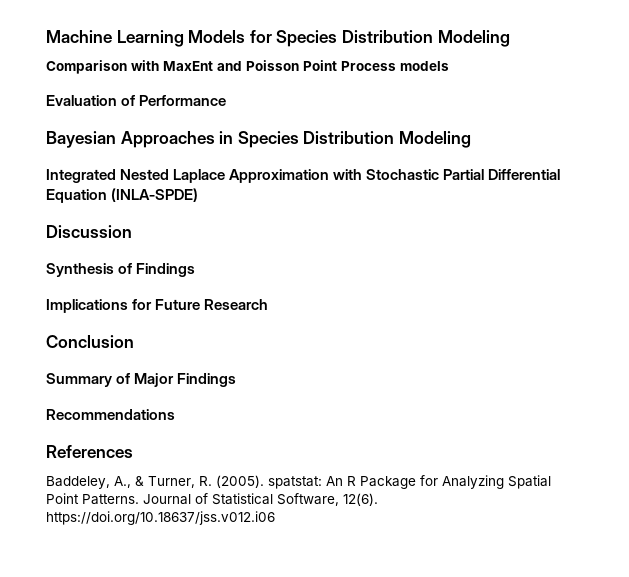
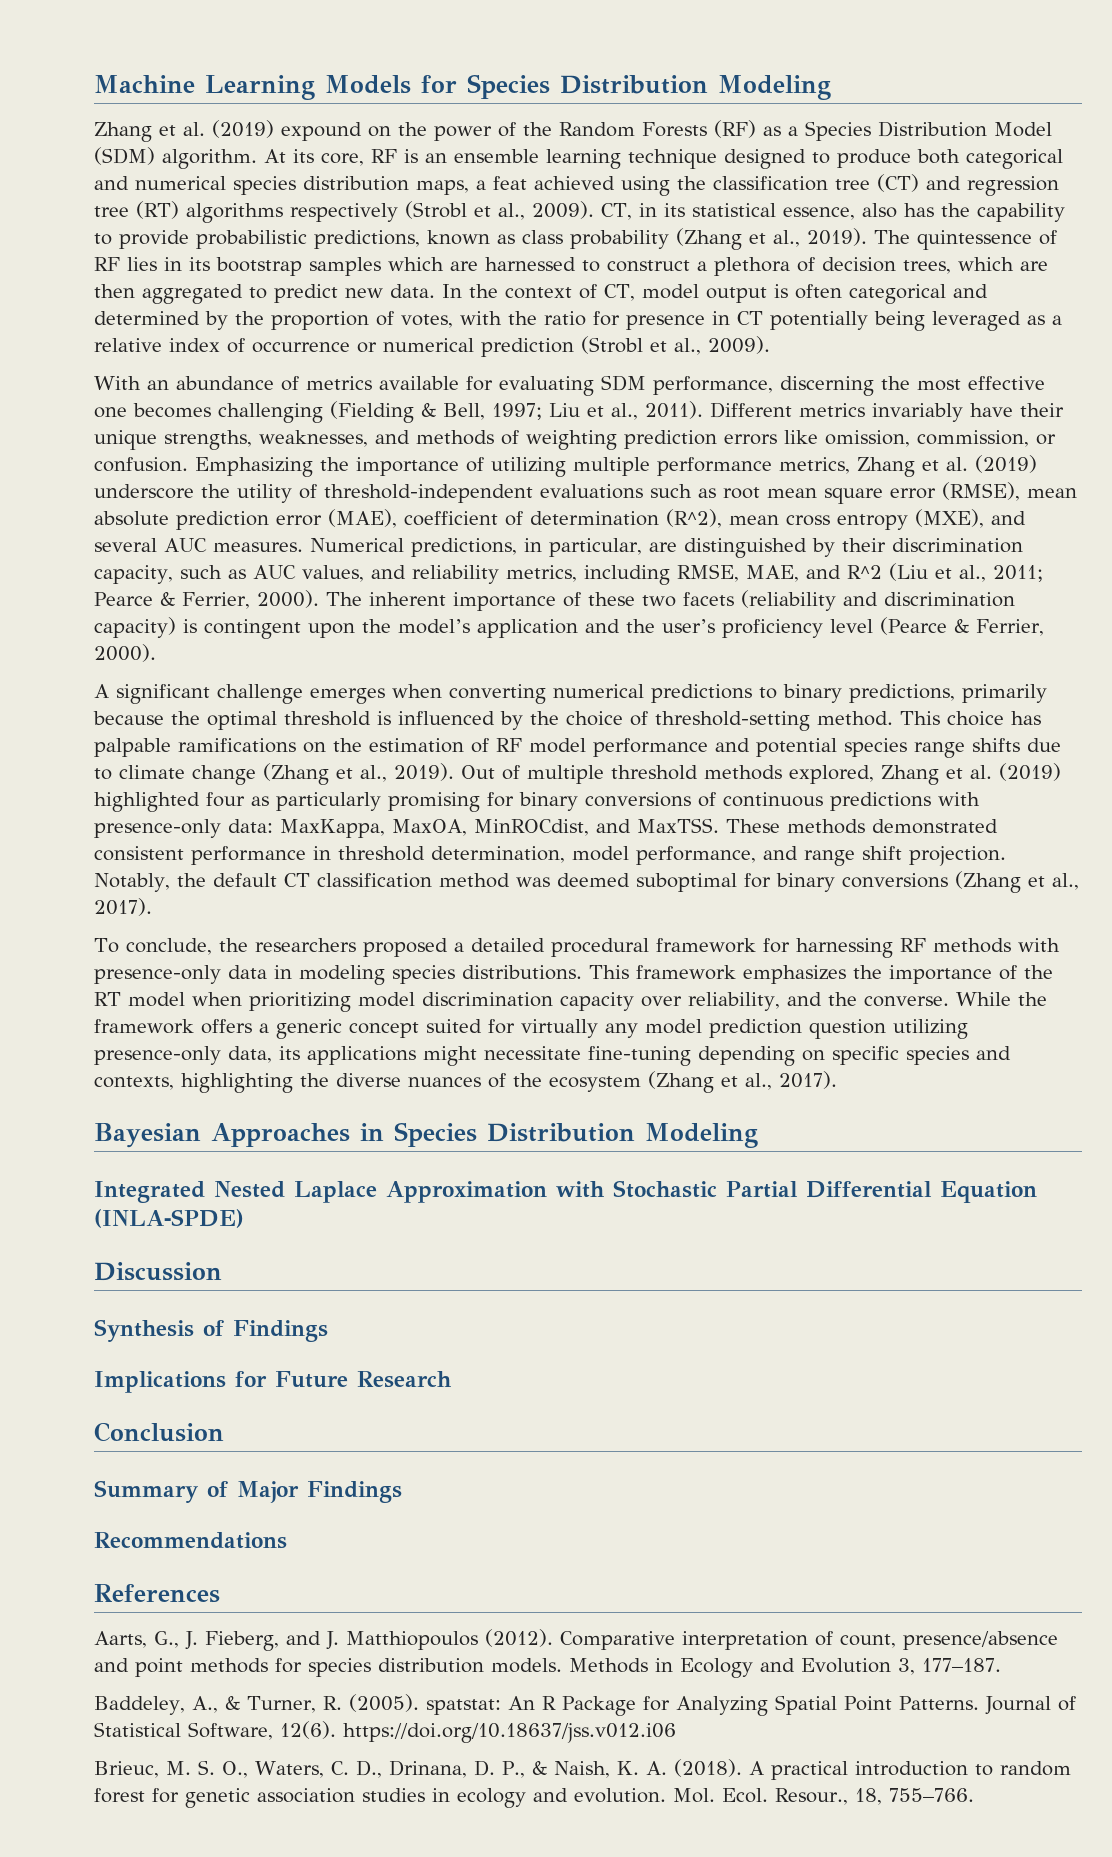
- Comparison with MaxEnt and Poisson Point Process models
- Evaluation of Performance
+ Zhang et al. (2019) expound on the power of the Random Forests (RF) as a Species Distribution Model (SDM) algorithm. At its core, RF is an ensemble learning technique designed to produce both categorical and numerical species distribution maps, a feat achieved using the classification tree (CT) and regression tree (RT) algorithms respectively (Strobl et al., 2009). CT, in its statistical essence, also has the capability to provide probabilistic predictions, known as class probability (Zhang et al., 2019). The quintessence of RF lies in its bootstrap samples which are harnessed to construct a plethora of decision trees, which are then aggregated to predict new data. In the context of CT, model output is often categorical and determined by the proportion of votes, with the ratio for presence in CT potentially being leveraged as a relative index of occurrence or numerical prediction (Strobl et al., 2009).
+ With an abundance of metrics available for evaluating SDM performance, discerning the most effective one becomes challenging (Fielding & Bell, 1997; Liu et al., 2011). Different metrics invariably have their unique strengths, weaknesses, and methods of weighting prediction errors like omission, commission, or confusion. Emphasizing the importance of utilizing multiple performance metrics, Zhang et al. (2019) underscore the utility of threshold-independent evaluations such as root mean square error (RMSE), mean absolute prediction error (MAE), coefficient of determination (R^2), mean cross entropy (MXE), and several AUC measures. Numerical predictions, in particular, are distinguished by their discrimination capacity, such as AUC values, and reliability metrics, including RMSE, MAE, and R^2 (Liu et al., 2011; Pearce & Ferrier, 2000). The inherent importance of these two facets (reliability and discrimination capacity) is contingent upon the model’s application and the user’s proficiency level (Pearce & Ferrier, 2000).
+ A significant challenge emerges when converting numerical predictions to binary predictions, primarily because the optimal threshold is influenced by the choice of threshold-setting method. This choice has palpable ramifications on the estimation of RF model performance and potential species range shifts due to climate change (Zhang et al., 2019). Out of multiple threshold methods explored, Zhang et al. (2019) highlighted four as particularly promising for binary conversions of continuous predictions with presence-only data: MaxKappa, MaxOA, MinROCdist, and MaxTSS. These methods demonstrated consistent performance in threshold determination, model performance, and range shift projection. Notably, the default CT classification method was deemed suboptimal for binary conversions (Zhang et al., 2017).
+ To conclude, the researchers proposed a detailed procedural framework for harnessing RF methods with presence-only data in modeling species distributions. This framework emphasizes the importance of the RT model when prioritizing model discrimination capacity over reliability, and the converse. While the framework offers a generic concept suited for virtually any model prediction question utilizing presence-only data, its applications might necessitate fine-tuning depending on specific species and contexts, highlighting the diverse nuances of the ecosystem (Zhang et al., 2017).
+ Aarts, G., J. Fieberg, and J. Matthiopoulos (2012). Comparative interpretation of count, presence/absence and point methods for species distribution models. Methods in Ecology and Evolution 3, 177–187.
+ Brieuc, M. S. O., Waters, C. D., Drinana, D. P., & Naish, K. A. (2018). A practical introduction to random forest for genetic association studies in ecology and evolution. Mol. Ecol. Resour., 18, 755–766.

